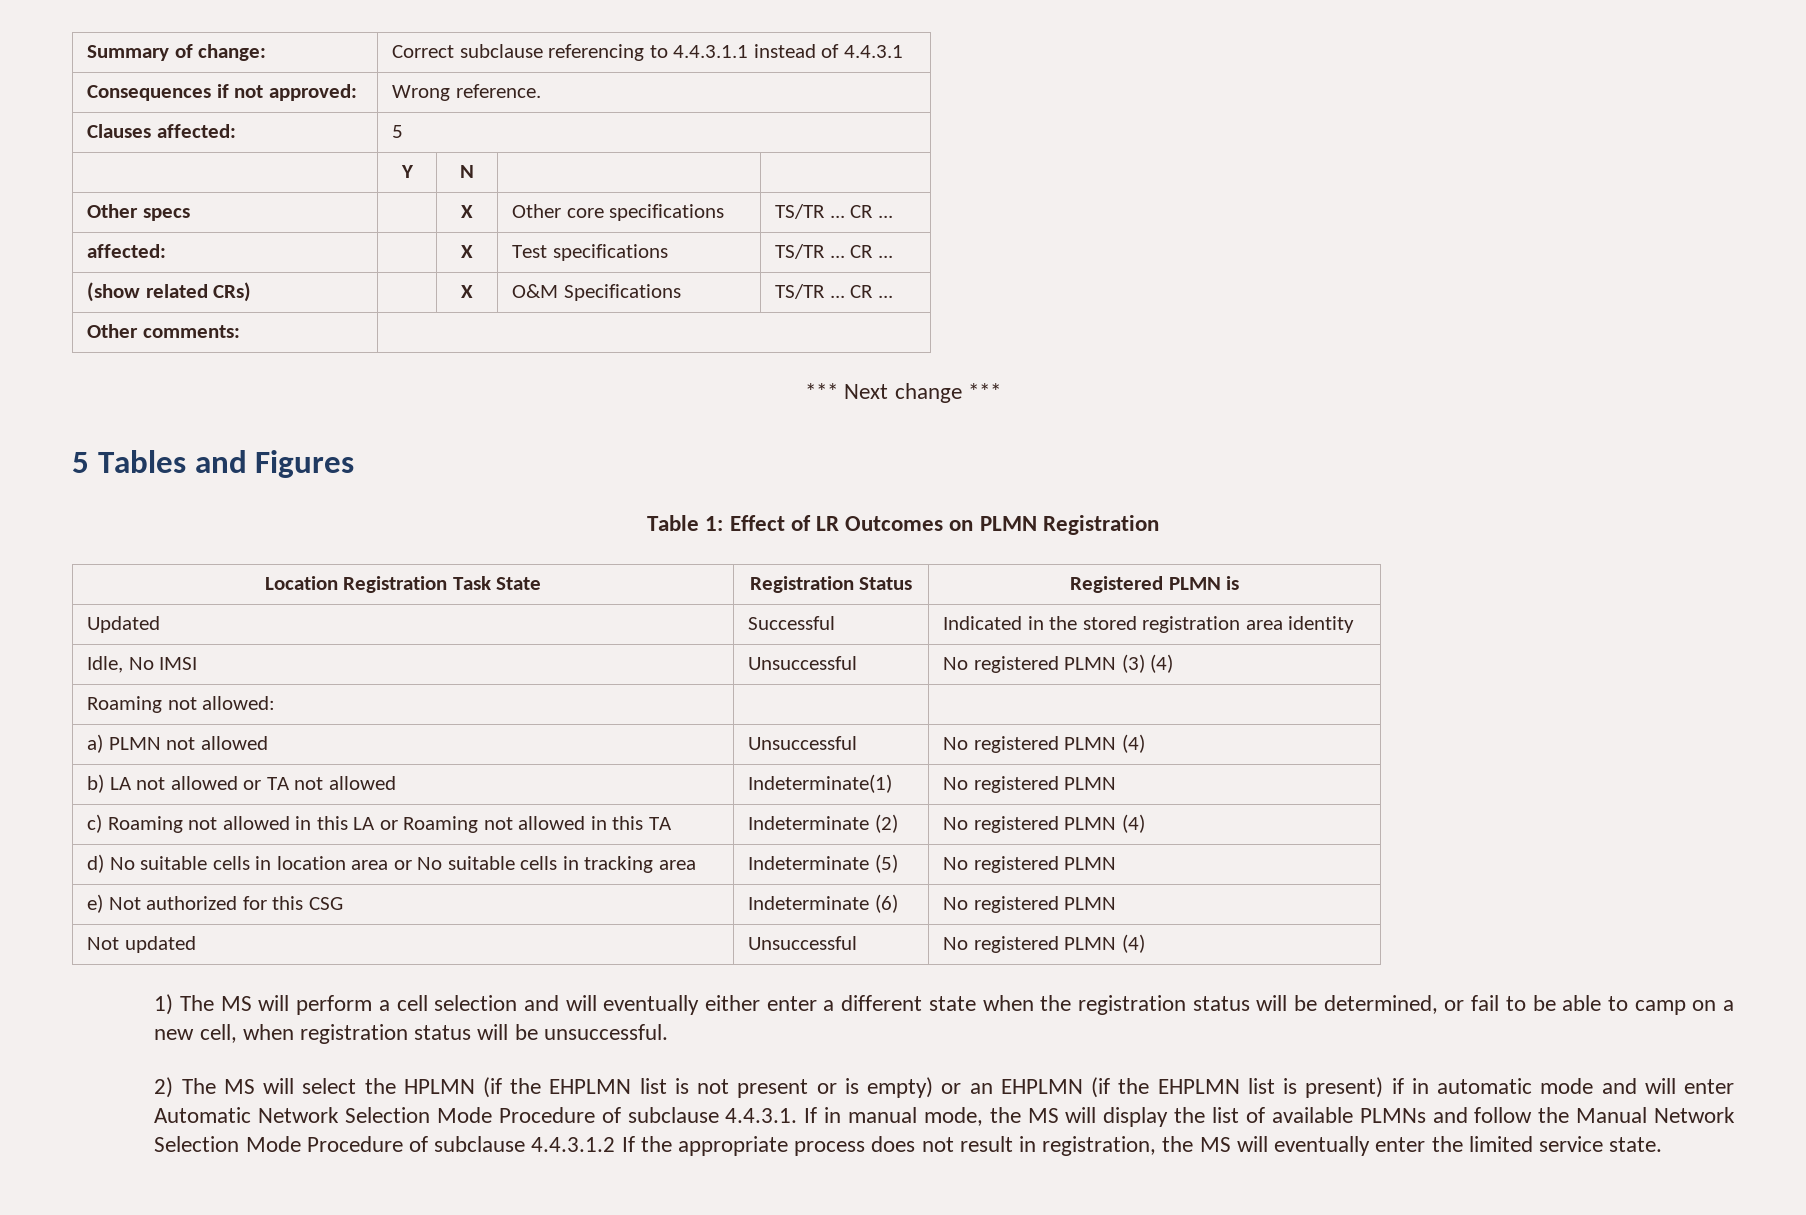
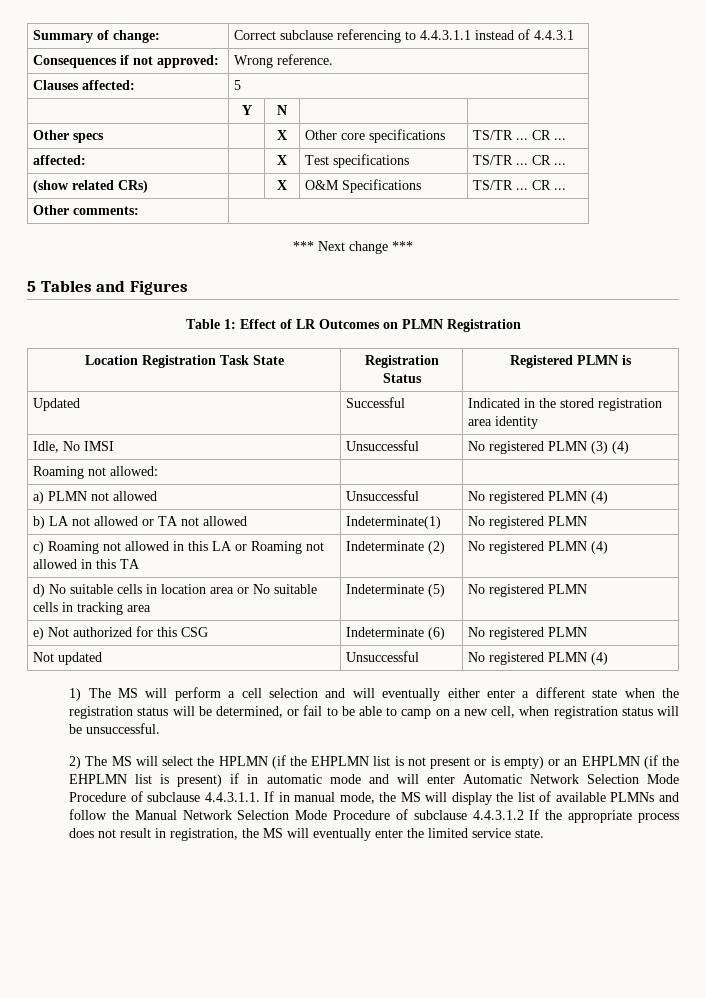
- 2) The MS will select the HPLMN (if the EHPLMN list is not present or is empty) or an EHPLMN (if the EHPLMN list is present) if in automatic mode and will enter Automatic Network Selection Mode Procedure of subclause 4.4.3.1. If in manual mode, the MS will display the list of available PLMNs and follow the Manual Network Selection Mode Procedure of subclause 4.4.3.1.2 If the appropriate process does not result in registration, the MS will eventually enter the limited service state.
+ 2) The MS will select the HPLMN (if the EHPLMN list is not present or is empty) or an EHPLMN (if the EHPLMN list is present) if in automatic mode and will enter Automatic Network Selection Mode Procedure of subclause 4.4.3.1.1. If in manual mode, the MS will display the list of available PLMNs and follow the Manual Network Selection Mode Procedure of subclause 4.4.3.1.2 If the appropriate process does not result in registration, the MS will eventually enter the limited service state.

